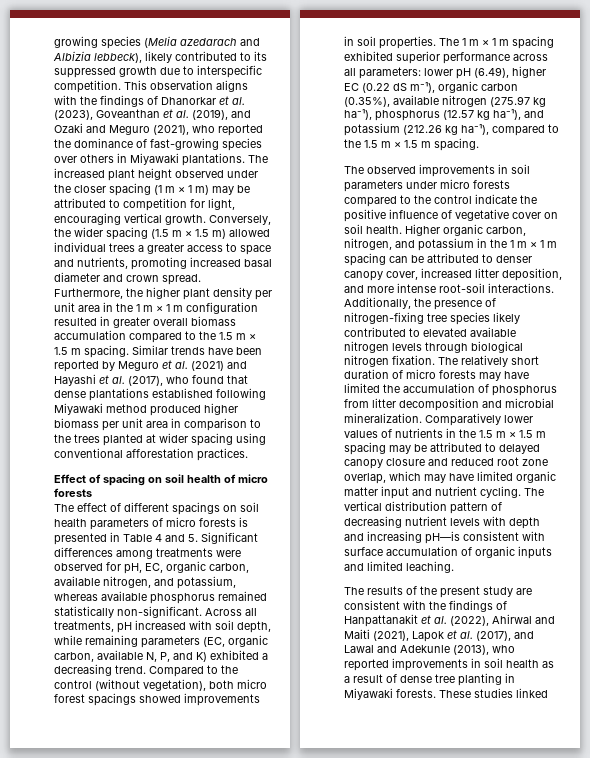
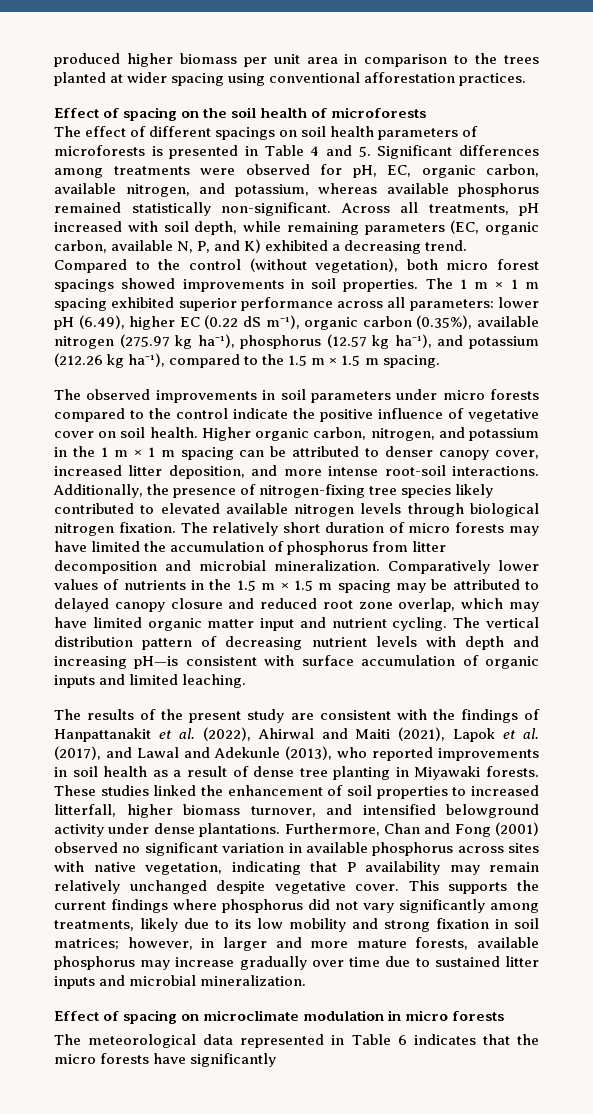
- growing species (Melia azedarach and Albizia lebbeck), likely contributed to its suppressed growth due to interspecific competition. This observation aligns with the findings of Dhanorkar et al. (2023), Goveanthan et al. (2019), and Ozaki and Meguro (2021), who reported the dominance of fast-growing species over others in Miyawaki plantations. The increased plant height observed under the closer spacing (1 m × 1 m) may be attributed to competition for light, encouraging vertical growth. Conversely, the wider spacing (1.5 m × 1.5 m) allowed individual trees a greater access to space and nutrients, promoting increased basal diameter and crown spread. Furthermore, the higher plant density per unit area in the 1 m × 1 m configuration resulted in greater overall biomass accumulation compared to the 1.5 m × 1.5 m spacing. Similar trends have been reported by Meguro et al. (2021) and Hayashi et al. (2017), who found that dense plantations established following Miyawaki method produced higher biomass per unit area in comparison to the trees planted at wider spacing using conventional afforestation practices.
+ produced higher biomass per unit area in comparison to the trees planted at wider spacing using conventional afforestation practices.
- Effect of spacing on soil health of micro forests
+ Effect of spacing on the soil health of microforests
- The effect of different spacings on soil health parameters of micro forests is presented in Table 4 and 5. Significant differences among treatments were observed for pH, EC, organic carbon, available nitrogen, and potassium, whereas available phosphorus remained statistically non-significant.
+ The effect of different spacings on soil health parameters of microforests is presented in Table 4 and 5. Significant differences among treatments were observed for pH, EC, organic carbon, available nitrogen, and potassium, whereas available phosphorus remained statistically non-significant.
- These studies linked
+ These studies linked the enhancement of soil properties to increased litterfall, higher biomass turnover, and intensified belowground activity under dense plantations. Furthermore, Chan and Fong (2001) observed no significant variation in available phosphorus across sites with native vegetation, indicating that P availability may remain relatively unchanged despite vegetative cover. This supports the current findings where phosphorus did not vary significantly among treatments, likely due to its low mobility and strong fixation in soil matrices; however, in larger and more mature forests, available phosphorus may increase gradually over time due to sustained litter inputs and microbial mineralization.
+ Effect of spacing on microclimate modulation in micro forests
+ The meteorological data represented in Table 6 indicates that the micro forests have significantly

